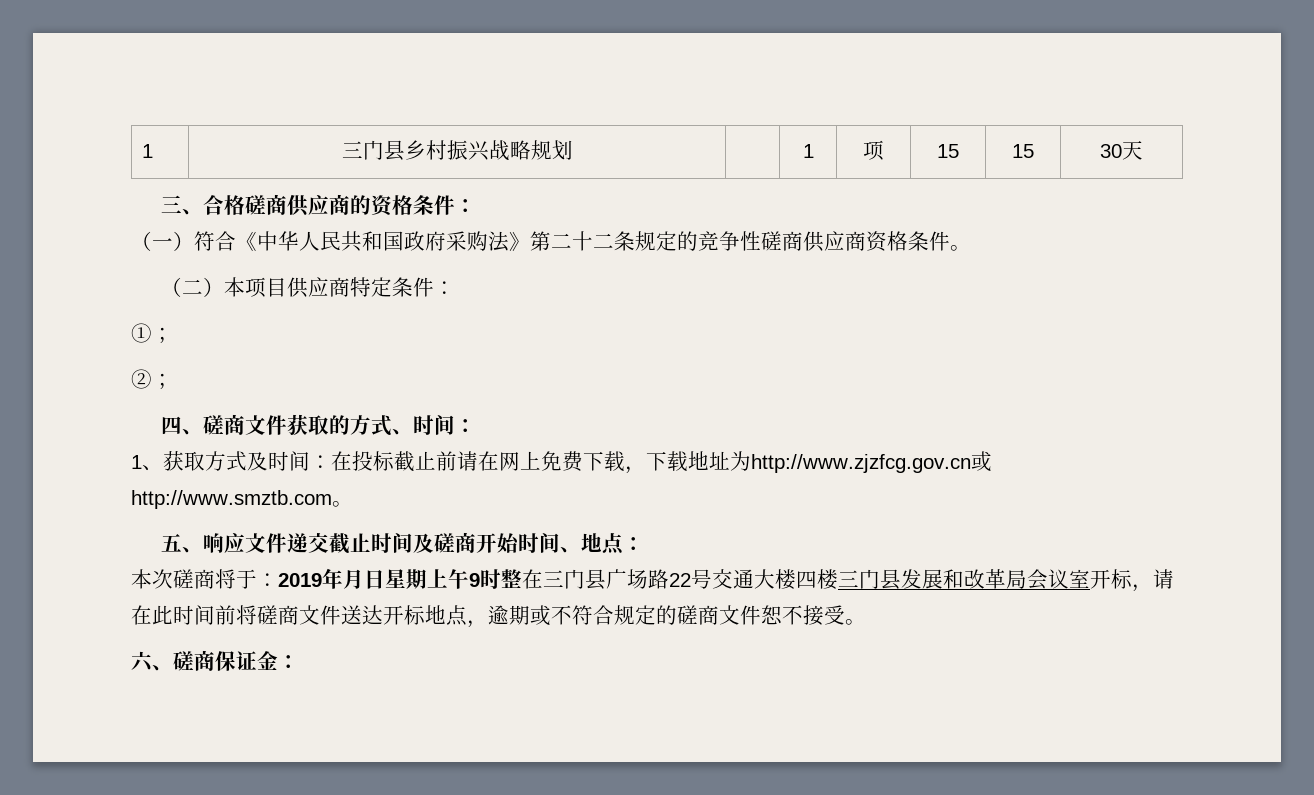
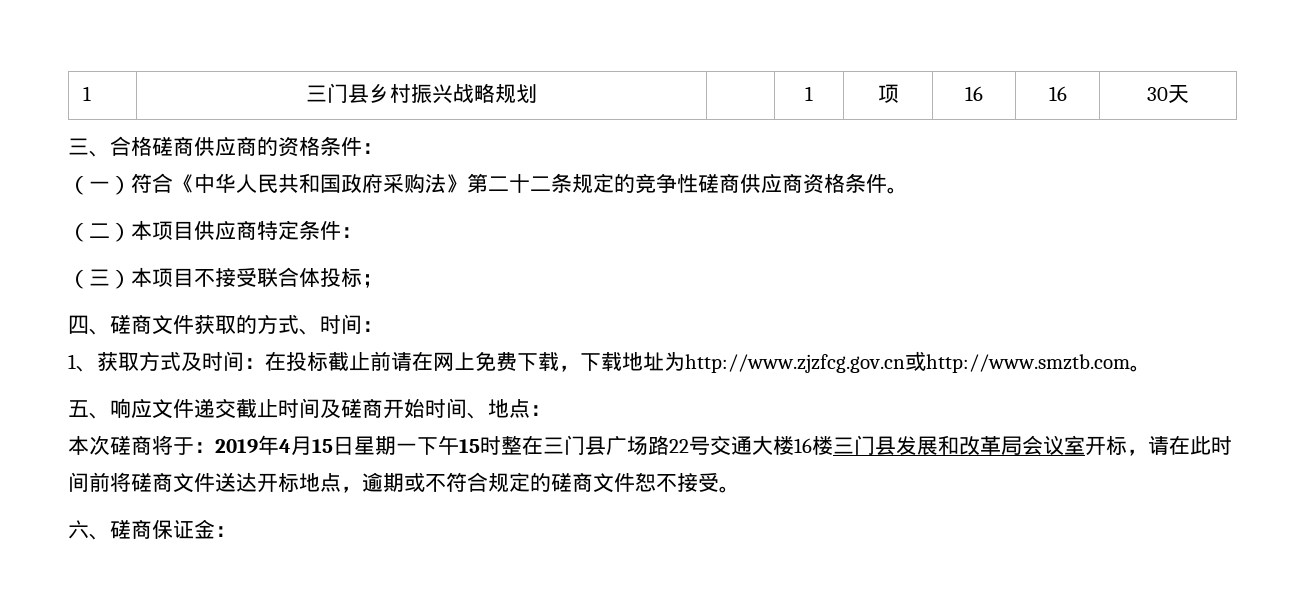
- 1 | 三门县乡村振兴战略规划 | | 1 | 项 | 15 | 15 | 30天
+ 1 | 三门县乡村振兴战略规划 | | 1 | 项 | 16 | 16 | 30天
- ①；
- ②；
+ （三）本项目不接受联合体投标；
- 本次磋商将于：2019年月日星期上午9时整在三门县广场路22号交通大楼四楼三门县发展和改革局会议室开标，请在此时间前将磋商文件送达开标地点，逾期或不符合规定的磋商文件恕不接受。
+ 本次磋商将于：2019年4月15日星期一下午15时整在三门县广场路22号交通大楼16楼三门县发展和改革局会议室开标，请在此时间前将磋商文件送达开标地点，逾期或不符合规定的磋商文件恕不接受。

